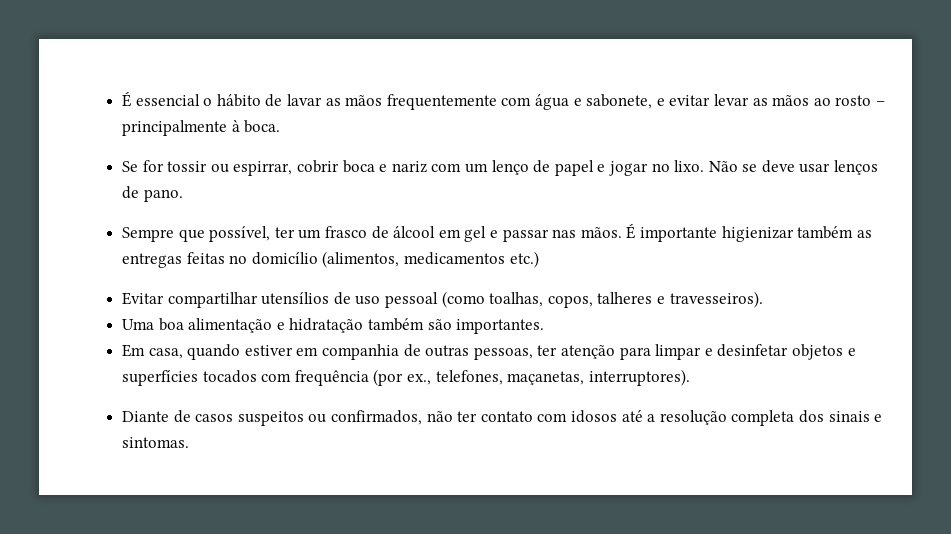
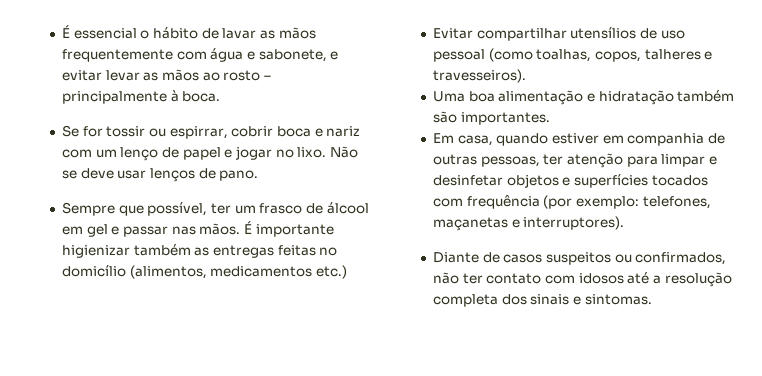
- Em casa, quando estiver em companhia de outras pessoas, ter atenção para limpar e desinfetar objetos e superfícies tocados com frequência (por ex., telefones, maçanetas, interruptores).
+ Em casa, quando estiver em companhia de outras pessoas, ter atenção para limpar e desinfetar objetos e superfícies tocados com frequência (por exemplo: telefones, maçanetas e interruptores).

